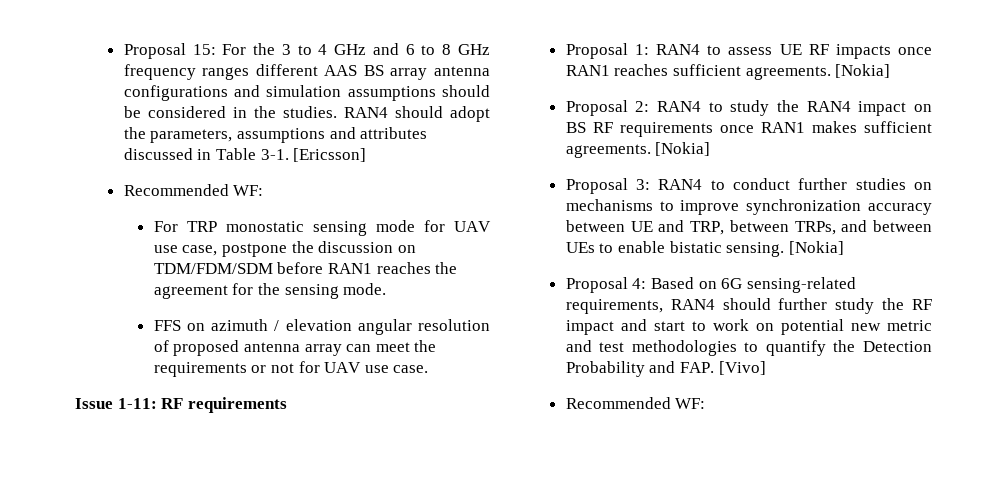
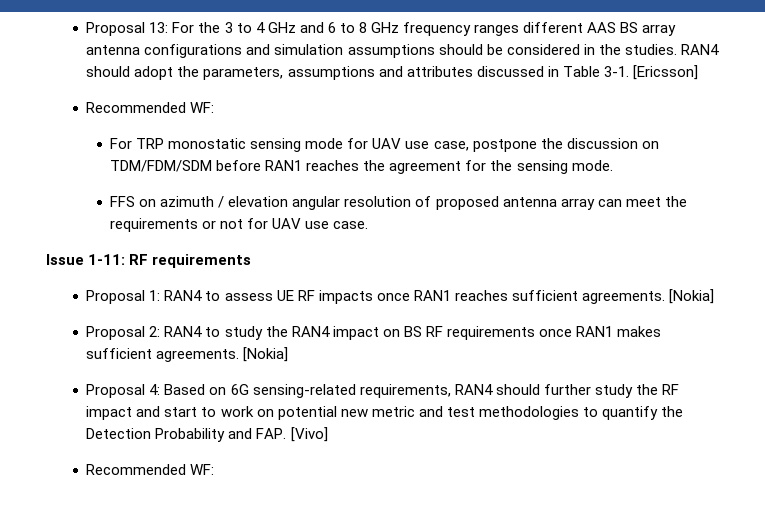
- Proposal 15: For the 3 to 4 GHz and 6 to 8 GHz frequency ranges different AAS BS array antenna configurations and simulation assumptions should be considered in the studies.
+ Proposal 13: For the 3 to 4 GHz and 6 to 8 GHz frequency ranges different AAS BS array antenna configurations and simulation assumptions should be considered in the studies.
- Proposal 3: RAN4 to conduct further studies on mechanisms to improve synchronization accuracy between UE and TRP, between TRPs, and between UEs to enable bistatic sensing. [Nokia]

